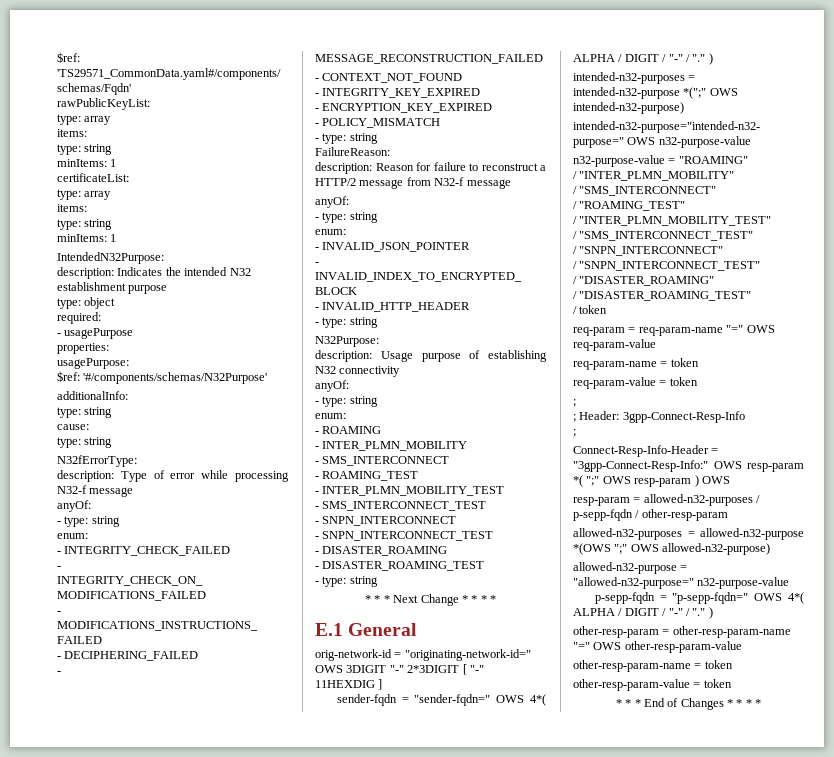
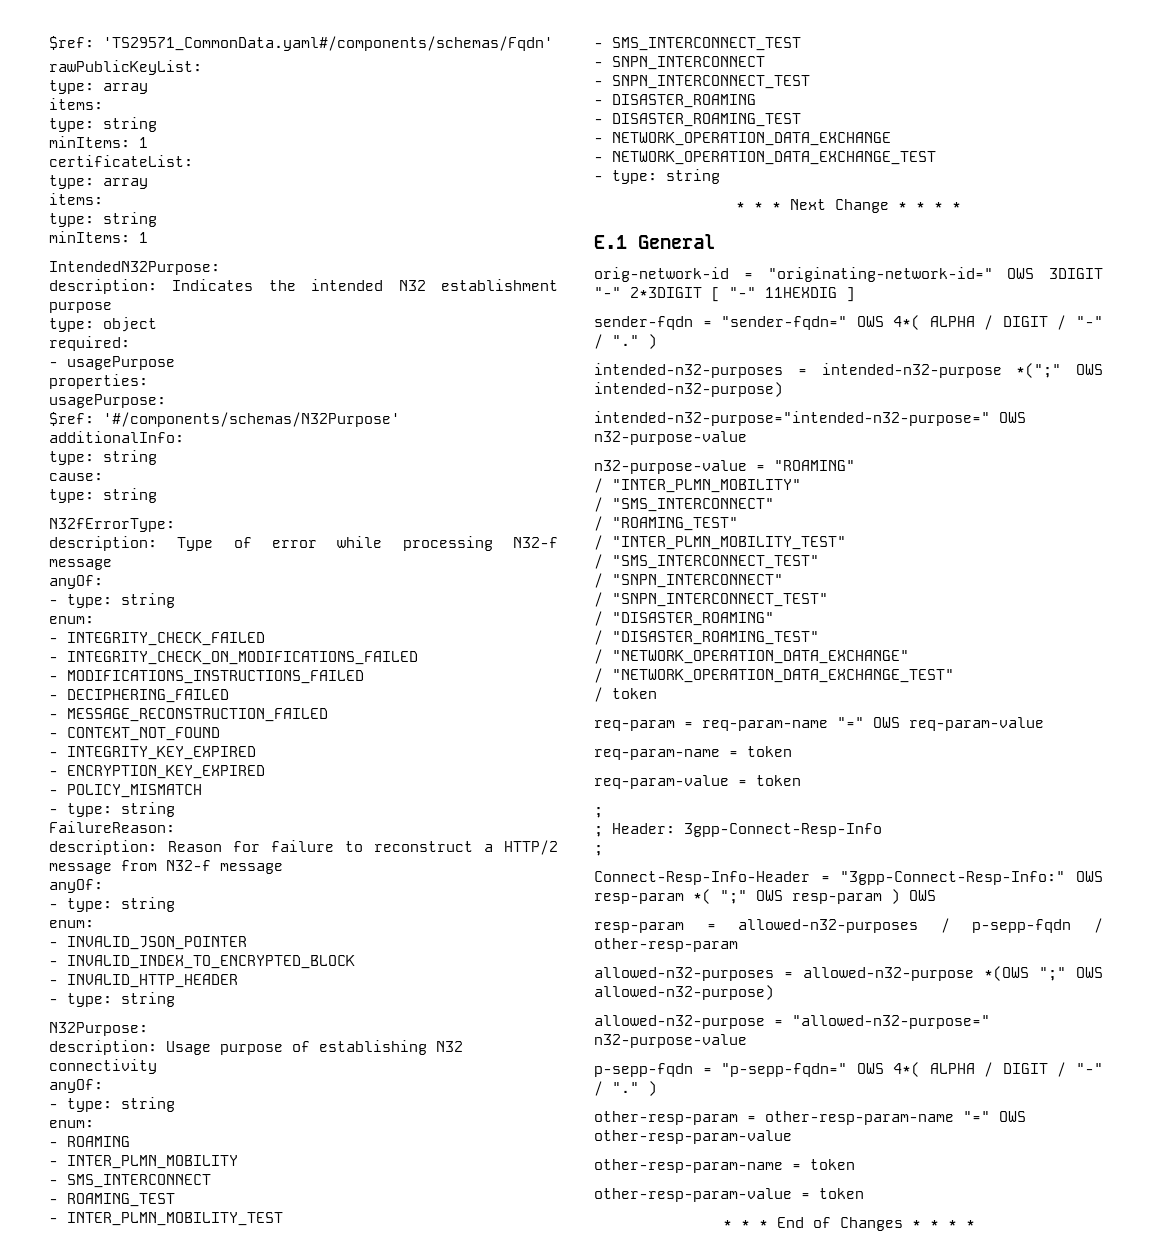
+ - NETWORK_OPERATION_DATA_EXCHANGE
+ - NETWORK_OPERATION_DATA_EXCHANGE_TEST
+ / "NETWORK_OPERATION_DATA_EXCHANGE"
+ / "NETWORK_OPERATION_DATA_EXCHANGE_TEST"

